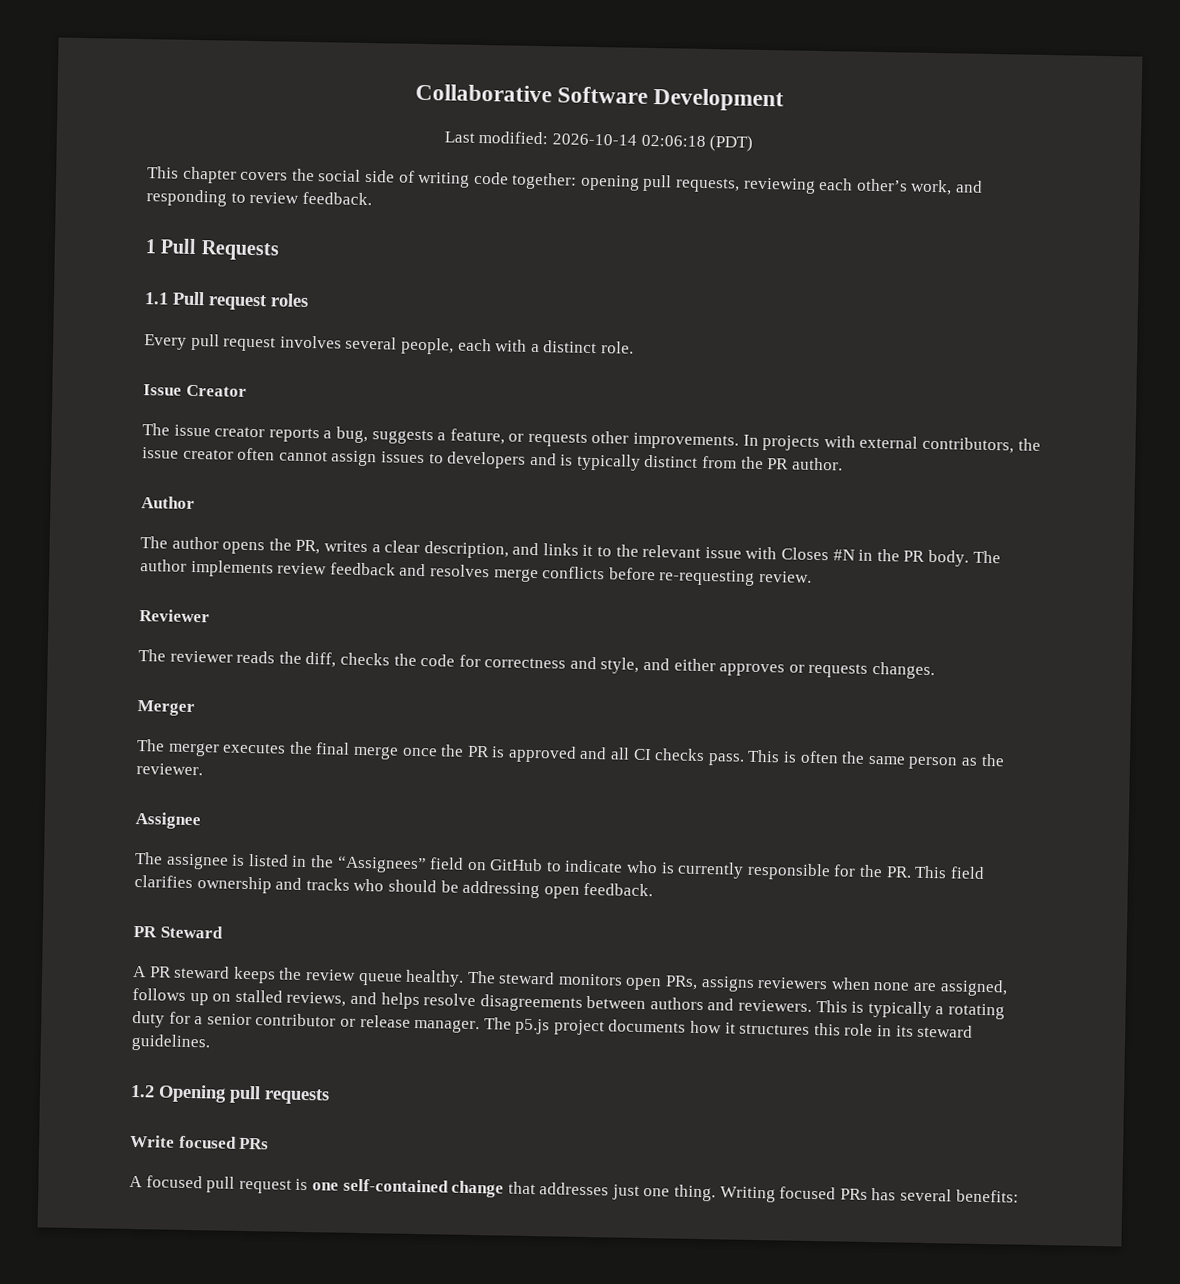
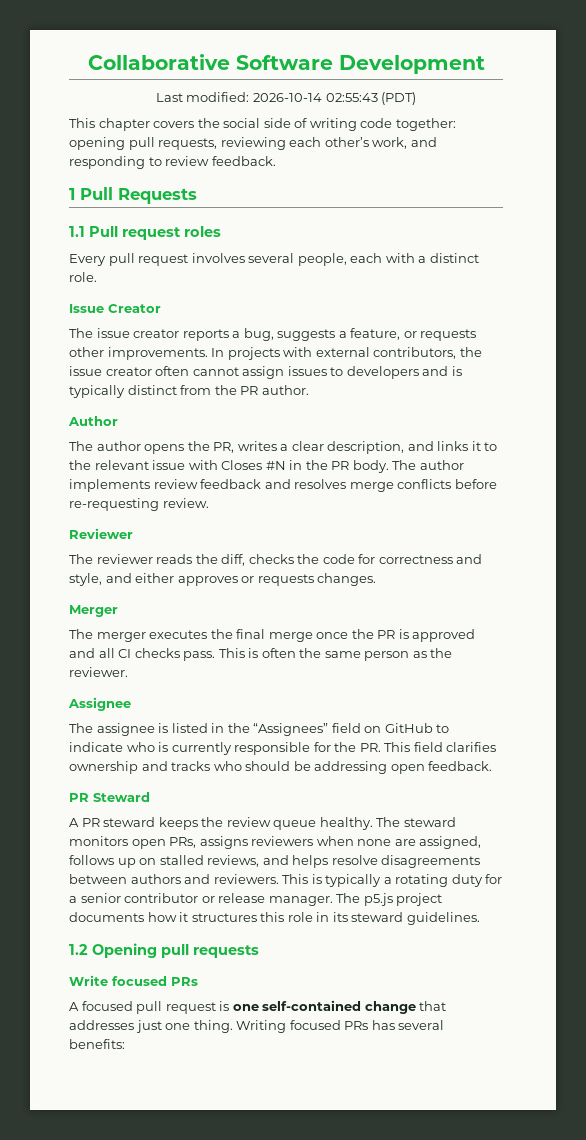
- Last modified: 2026-10-14 02:06:18 (PDT)
+ Last modified: 2026-10-14 02:55:43 (PDT)

